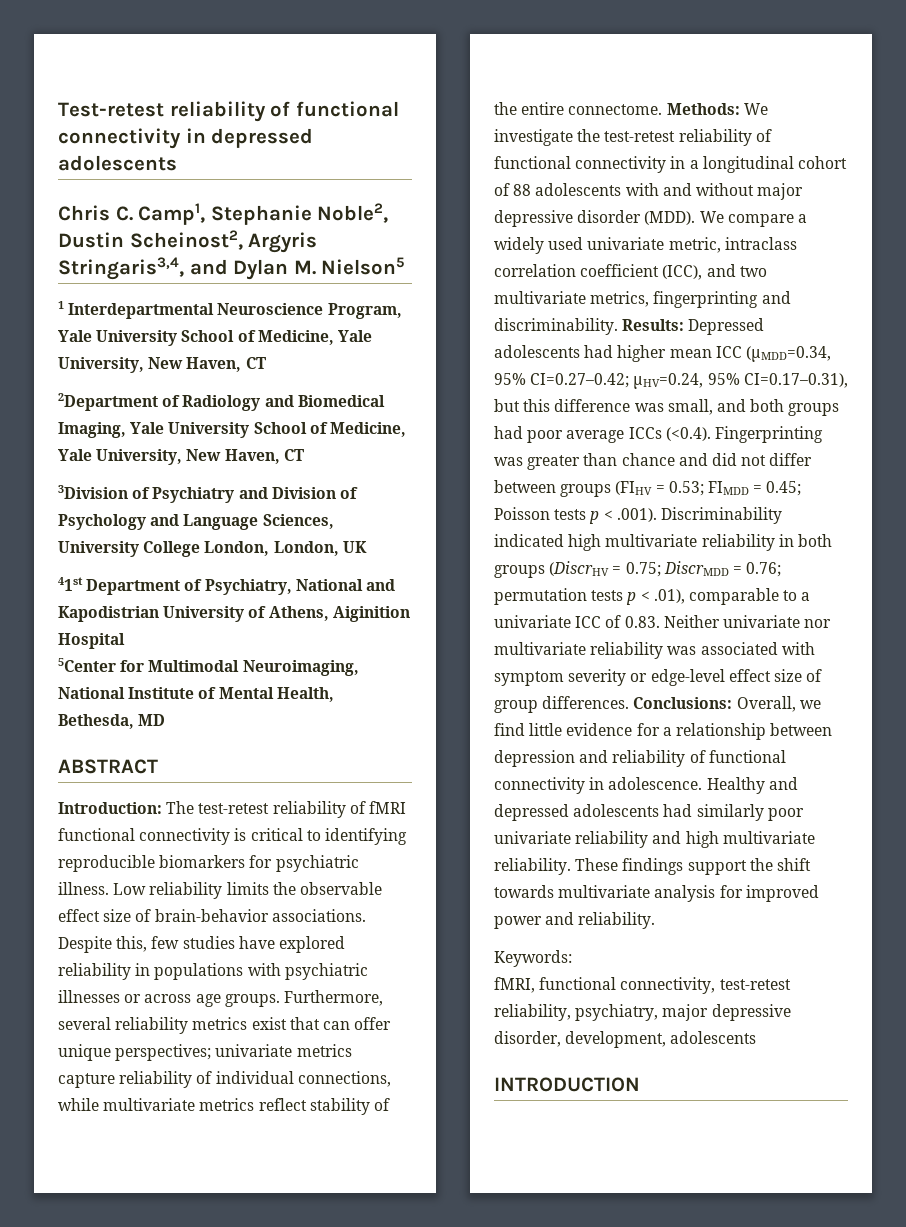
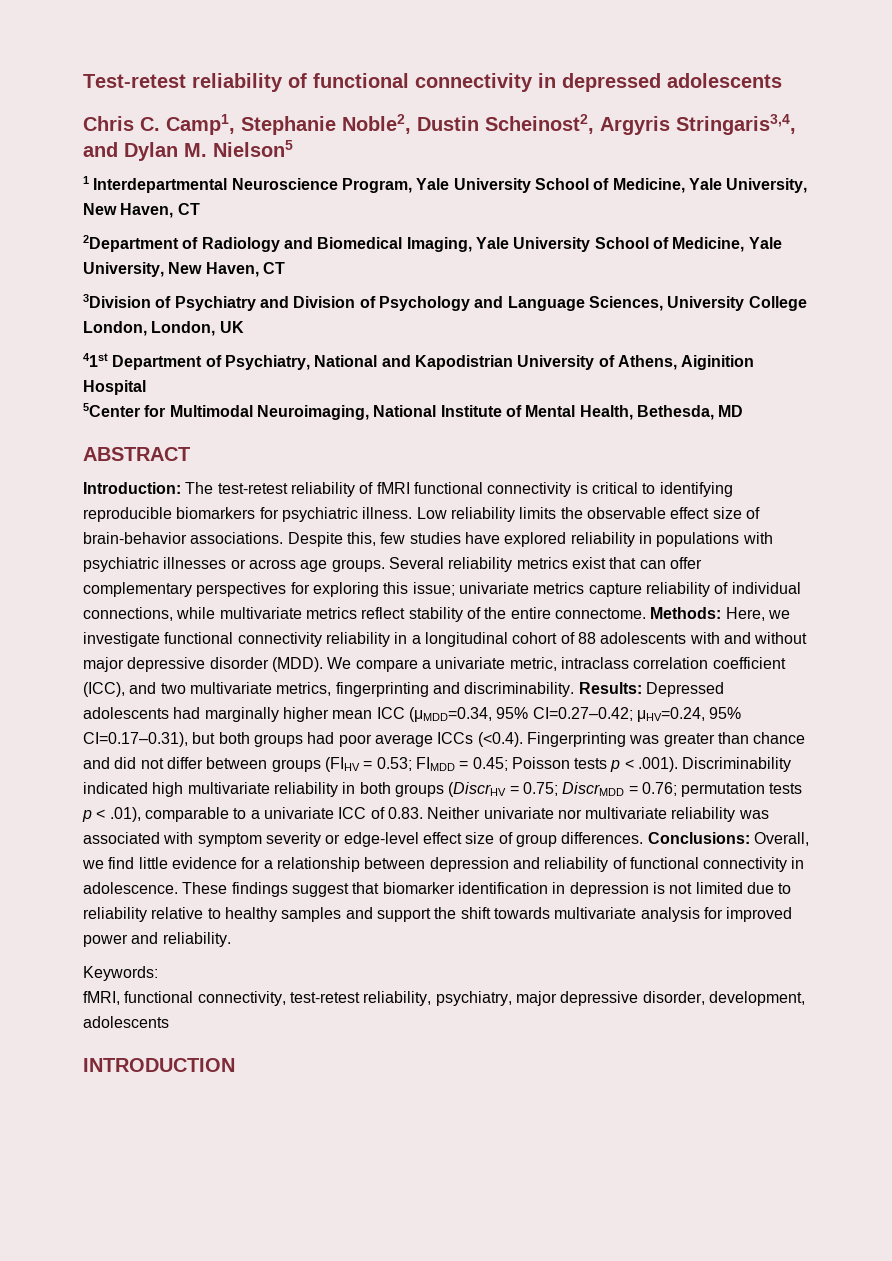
- Furthermore, several reliability metrics exist that can offer unique perspectives; univariate metrics capture reliability of individual connections, while multivariate metrics reflect stability of the entire connectome.
+ Several reliability metrics exist that can offer complementary perspectives for exploring this issue; univariate metrics capture reliability of individual connections, while multivariate metrics reflect stability of the entire connectome.
- Methods: We investigate the test-retest reliability of functional connectivity in a longitudinal cohort of 88 adolescents with and without major depressive disorder (MDD).
+ Methods: Here, we investigate functional connectivity reliability in a longitudinal cohort of 88 adolescents with and without major depressive disorder (MDD).
- We compare a widely used univariate metric, intraclass correlation coefficient (ICC), and two multivariate metrics, fingerprinting and discriminability.
+ We compare a univariate metric, intraclass correlation coefficient (ICC), and two multivariate metrics, fingerprinting and discriminability.
- Depressed adolescents had higher mean ICC (μMDD=0.34, 95% CI=0.27–0.42;
+ Depressed adolescents had marginally higher mean ICC (μMDD=0.34, 95% CI=0.27–0.42;
- μHV=0.24, 95% CI=0.17–0.31), but this difference was small, and both groups had poor average ICCs (<0.4). Fingerprinting was greater than chance and did not differ between groups (FIHV = 0.53;
+ μHV=0.24, 95% CI=0.17–0.31), but both groups had poor average ICCs (<0.4). Fingerprinting was greater than chance and did not differ between groups (FIHV = 0.53;
- Healthy and depressed adolescents had similarly poor univariate reliability and high multivariate reliability. These findings support the shift towards multivariate analysis for improved power and reliability.
+ These findings suggest that biomarker identification in depression is not limited due to reliability relative to healthy samples and support the shift towards multivariate analysis for improved power and reliability.

